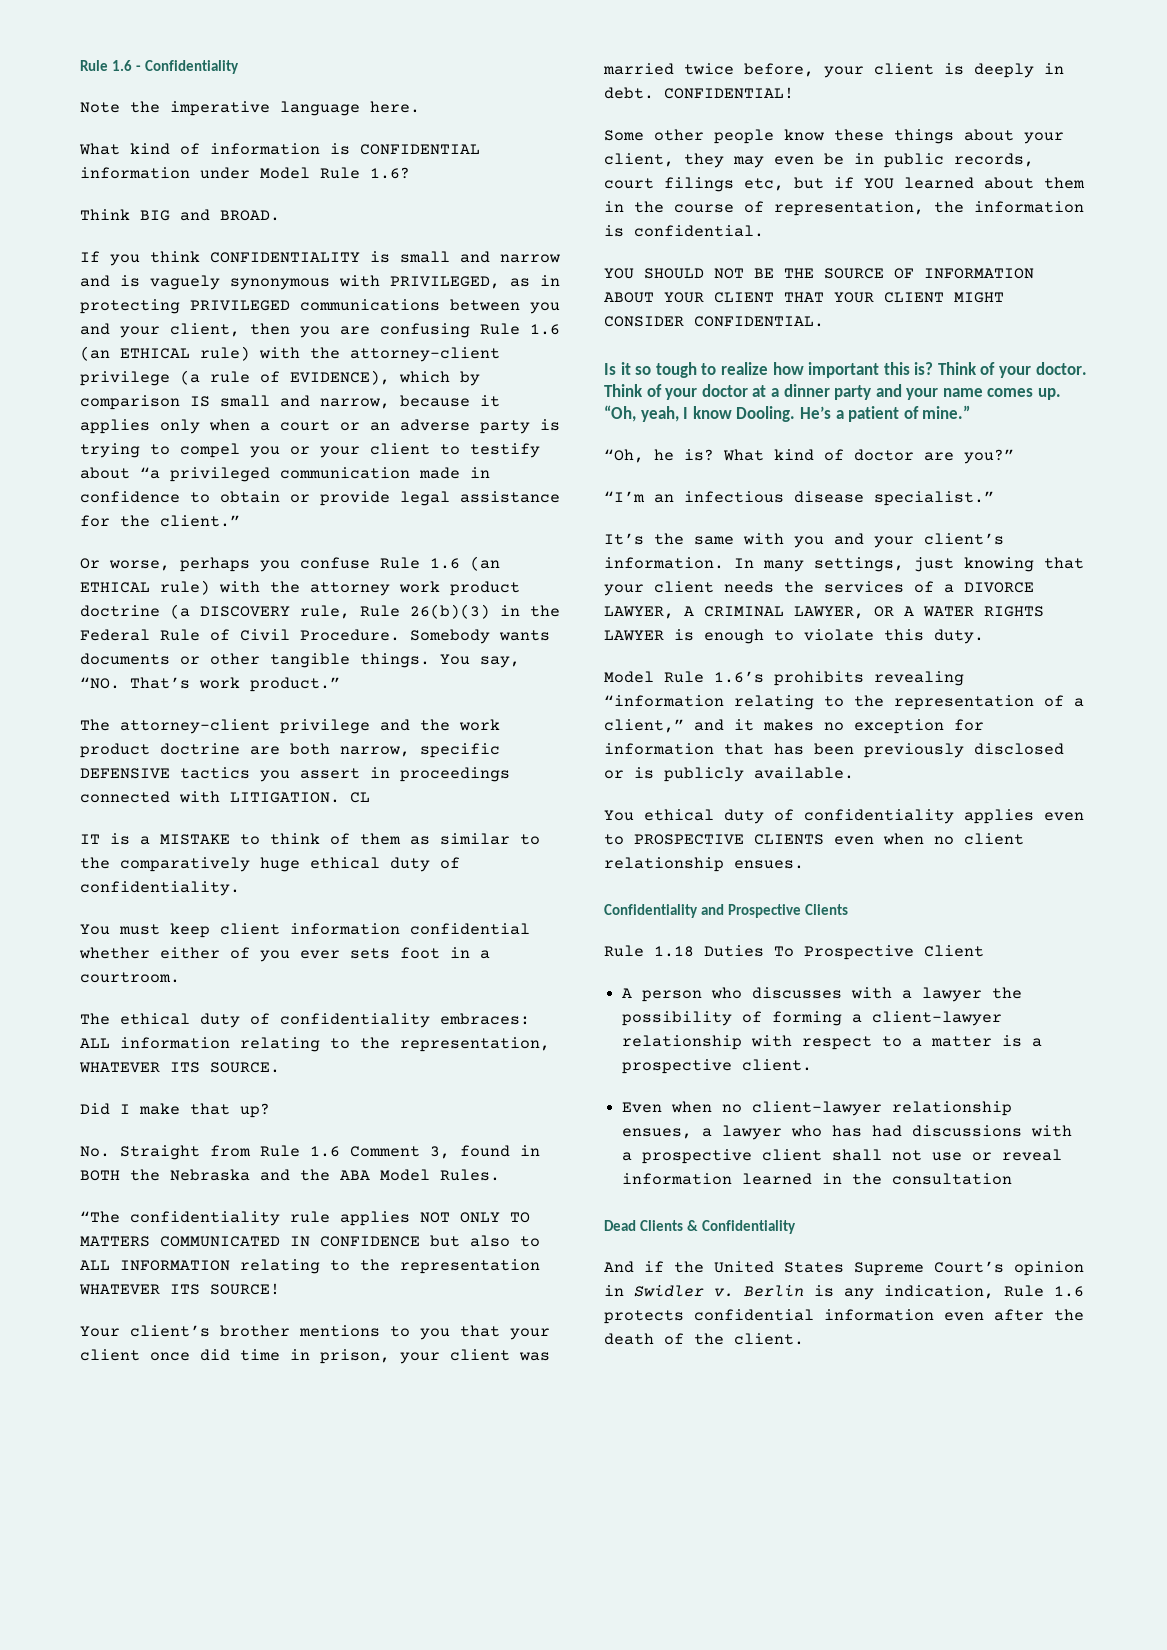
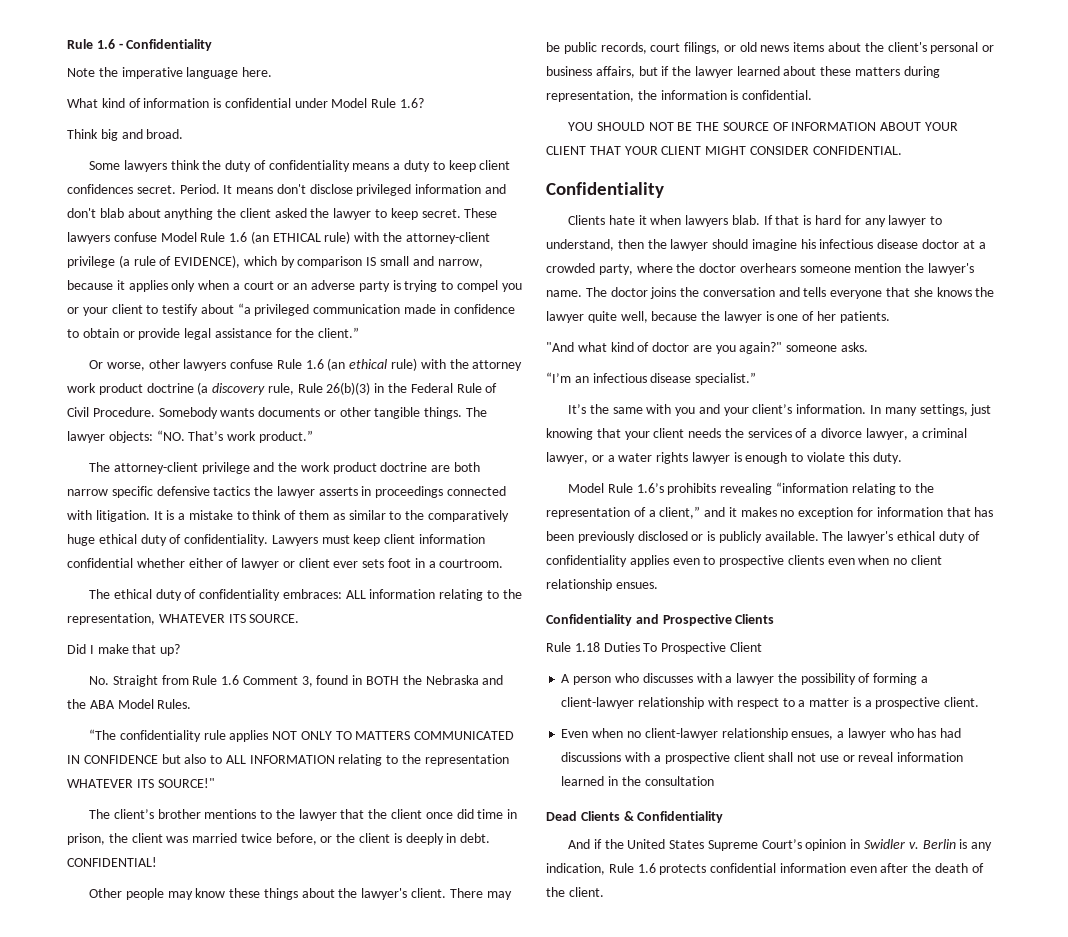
- What kind of information is CONFIDENTIAL information under Model Rule 1.6?
+ What kind of information is confidential under Model Rule 1.6?
- Think BIG and BROAD.
- If you think CONFIDENTIALITY is small and narrow and is vaguely synonymous with PRIVILEGED, as in protecting PRIVILEGED communications between you and your client, then you are confusing Rule 1.6 (an ETHICAL rule) with the attorney-client privilege (a rule of EVIDENCE), which by comparison IS small and narrow, because it applies only when a court or an adverse party is trying to compel you or your client to testify about “a privileged communication made in confidence to obtain or provide legal assistance for the client.”
+ Think big and broad.
+ Some lawyers think the duty of confidentiality means a duty to keep client confidences secret. Period. It means don't disclose privileged information and don't blab about anything the client asked the lawyer to keep secret. These lawyers confuse Model Rule 1.6 (an ETHICAL rule) with the attorney-client privilege (a rule of EVIDENCE), which by comparison IS small and narrow, because it applies only when a court or an adverse party is trying to compel you or your client to testify about “a privileged communication made in confidence to obtain or provide legal assistance for the client.”
- Or worse, perhaps you confuse Rule 1.6 (an ETHICAL rule) with the attorney work product doctrine (a DISCOVERY rule, Rule 26(b)(3) in the Federal Rule of Civil Procedure.
+ Or worse, other lawyers confuse Rule 1.6 (an ethical rule) with the attorney work product doctrine (a discovery rule, Rule 26(b)(3) in the Federal Rule of Civil Procedure.
- You say, “NO. That’s work product.”
+ The lawyer objects: “NO. That’s work product.”
- The attorney-client privilege and the work product doctrine are both narrow, specific DEFENSIVE tactics you assert in proceedings connected with LITIGATION. CL
- IT is a MISTAKE to think of them as similar to the comparatively huge ethical duty of confidentiality.
- You must keep client information confidential whether either of you ever sets foot in a courtroom.
+ The attorney-client privilege and the work product doctrine are both narrow specific defensive tactics the lawyer asserts in proceedings connected with litigation. It is a mistake to think of them as similar to the comparatively huge ethical duty of confidentiality. Lawyers must keep client information confidential whether either of lawyer or client ever sets foot in a courtroom.
- “The confidentiality rule applies NOT ONLY TO MATTERS COMMUNICATED IN CONFIDENCE but also to ALL INFORMATION relating to the representation WHATEVER ITS SOURCE!
- Your client’s brother mentions to you that your client once did time in prison, your client was married twice before, your client is deeply in debt.
+ “The confidentiality rule applies NOT ONLY TO MATTERS COMMUNICATED IN CONFIDENCE but also to ALL INFORMATION relating to the representation WHATEVER ITS SOURCE!"
+ The client’s brother mentions to the lawyer that the client once did time in prison, the client was married twice before, or the client is deeply in debt.
- Some other people know these things about your client, they may even be in public records, court filings etc, but if YOU learned about them in the course of representation, the information is confidential.
+ Other people may know these things about the lawyer's client. There may be public records, court filings, or old news items about the client's personal or business affairs, but if the lawyer learned about these matters during representation, the information is confidential.
  YOU SHOULD NOT BE THE SOURCE OF INFORMATION ABOUT YOUR CLIENT THAT YOUR CLIENT MIGHT CONSIDER CONFIDENTIAL.
- Is it so tough to realize how important this is? Think of your doctor. Think of your doctor at a dinner party and your name comes up. “Oh, yeah, I know Dooling. He’s a patient of mine.”
- “Oh, he is? What kind of doctor are you?”
+ Confidentiality
+ Clients hate it when lawyers blab. If that is hard for any lawyer to understand, then the lawyer should imagine his infectious disease doctor at a crowded party, where the doctor overhears someone mention the lawyer's name. The doctor joins the conversation and tells everyone that she knows the lawyer quite well, because the lawyer is one of her patients.
+ "And what kind of doctor are you again?" someone asks.
- In many settings, just knowing that your client needs the services of a DIVORCE LAWYER, A CRIMINAL LAWYER, OR A WATER RIGHTS LAWYER is enough to violate this duty.
+ In many settings, just knowing that your client needs the services of a divorce lawyer, a criminal lawyer, or a water rights lawyer is enough to violate this duty.
- Model Rule 1.6’s prohibits revealing “information relating to the representation of a client,” and it makes no exception for information that has been previously disclosed or is publicly available.
- You ethical duty of confidentiality applies even to PROSPECTIVE CLIENTS even when no client relationship ensues.
+ Model Rule 1.6’s prohibits revealing “information relating to the representation of a client,” and it makes no exception for information that has been previously disclosed or is publicly available. The lawyer's ethical duty of confidentiality applies even to prospective clients even when no client relationship ensues.

